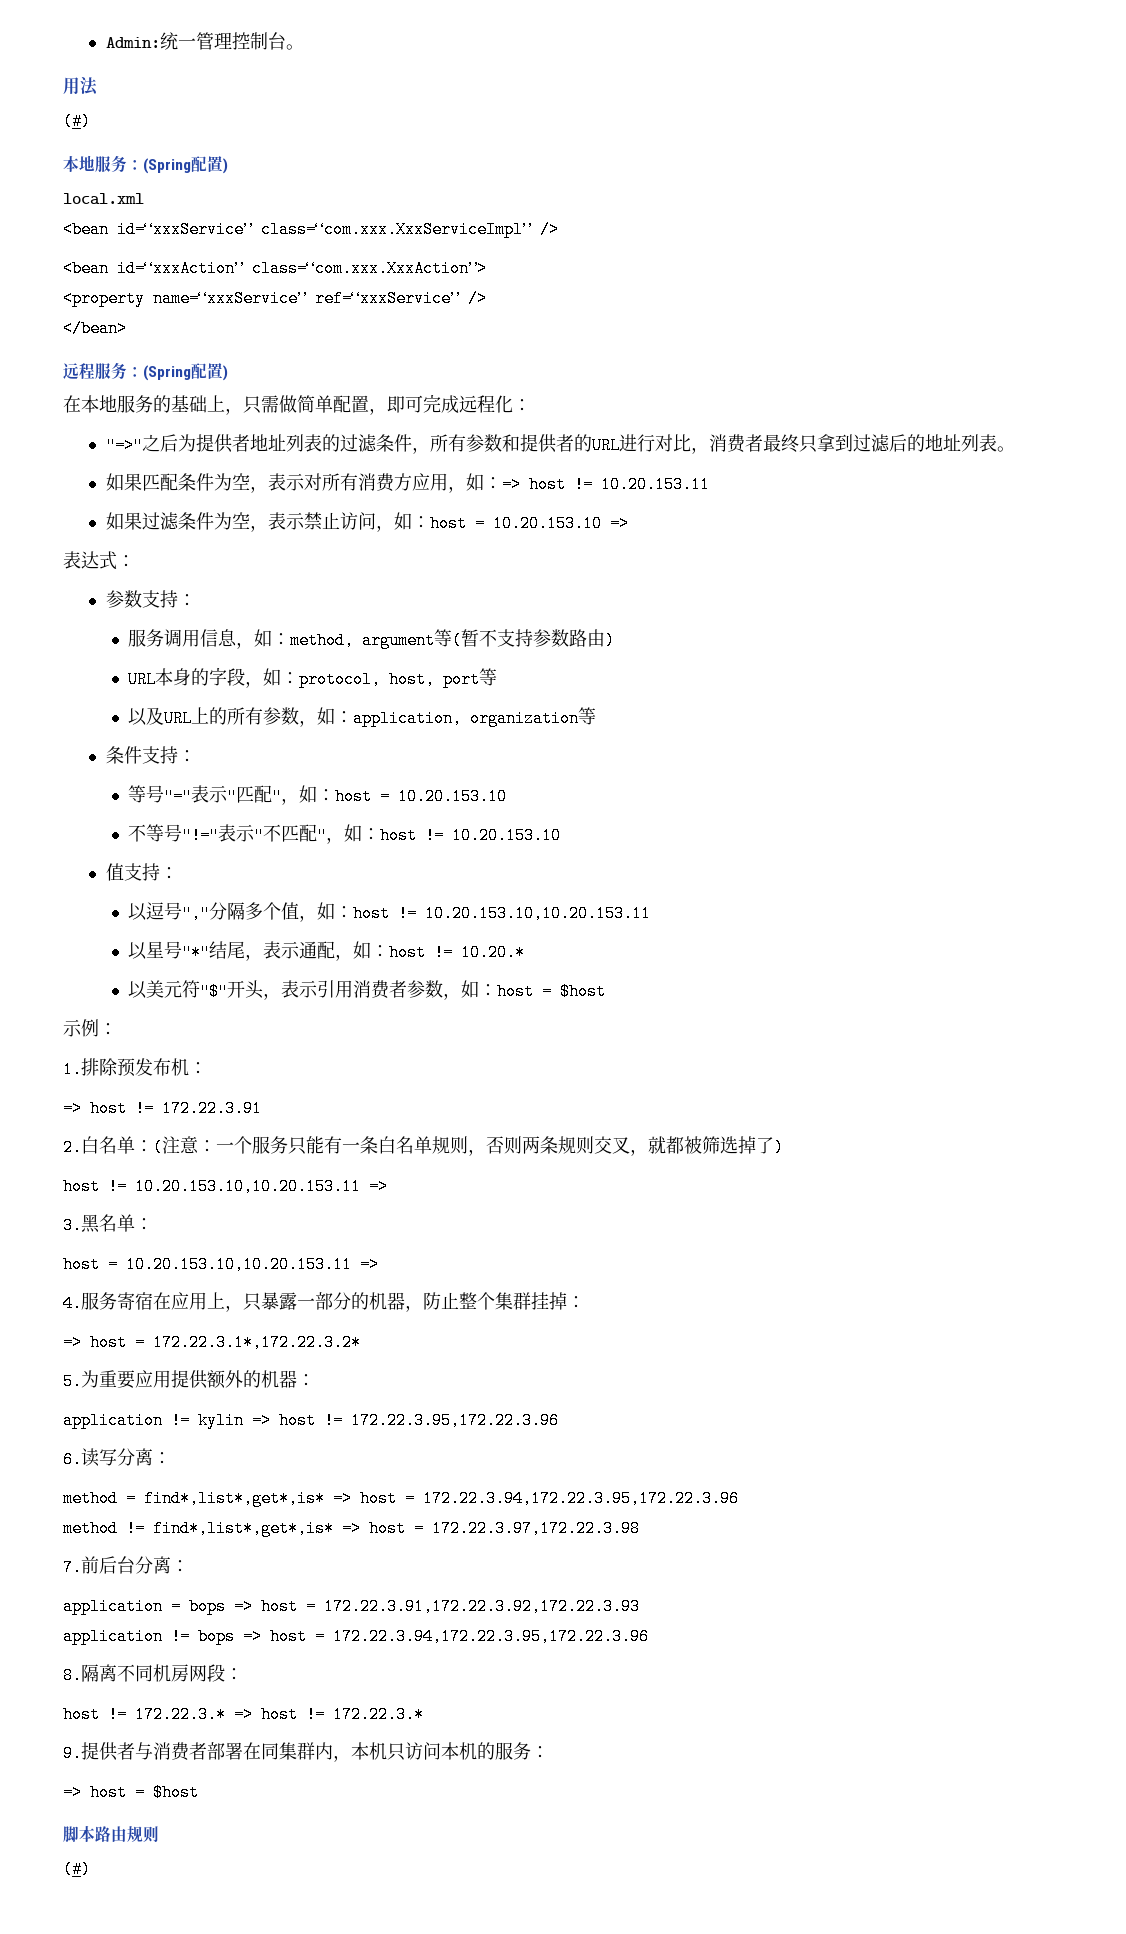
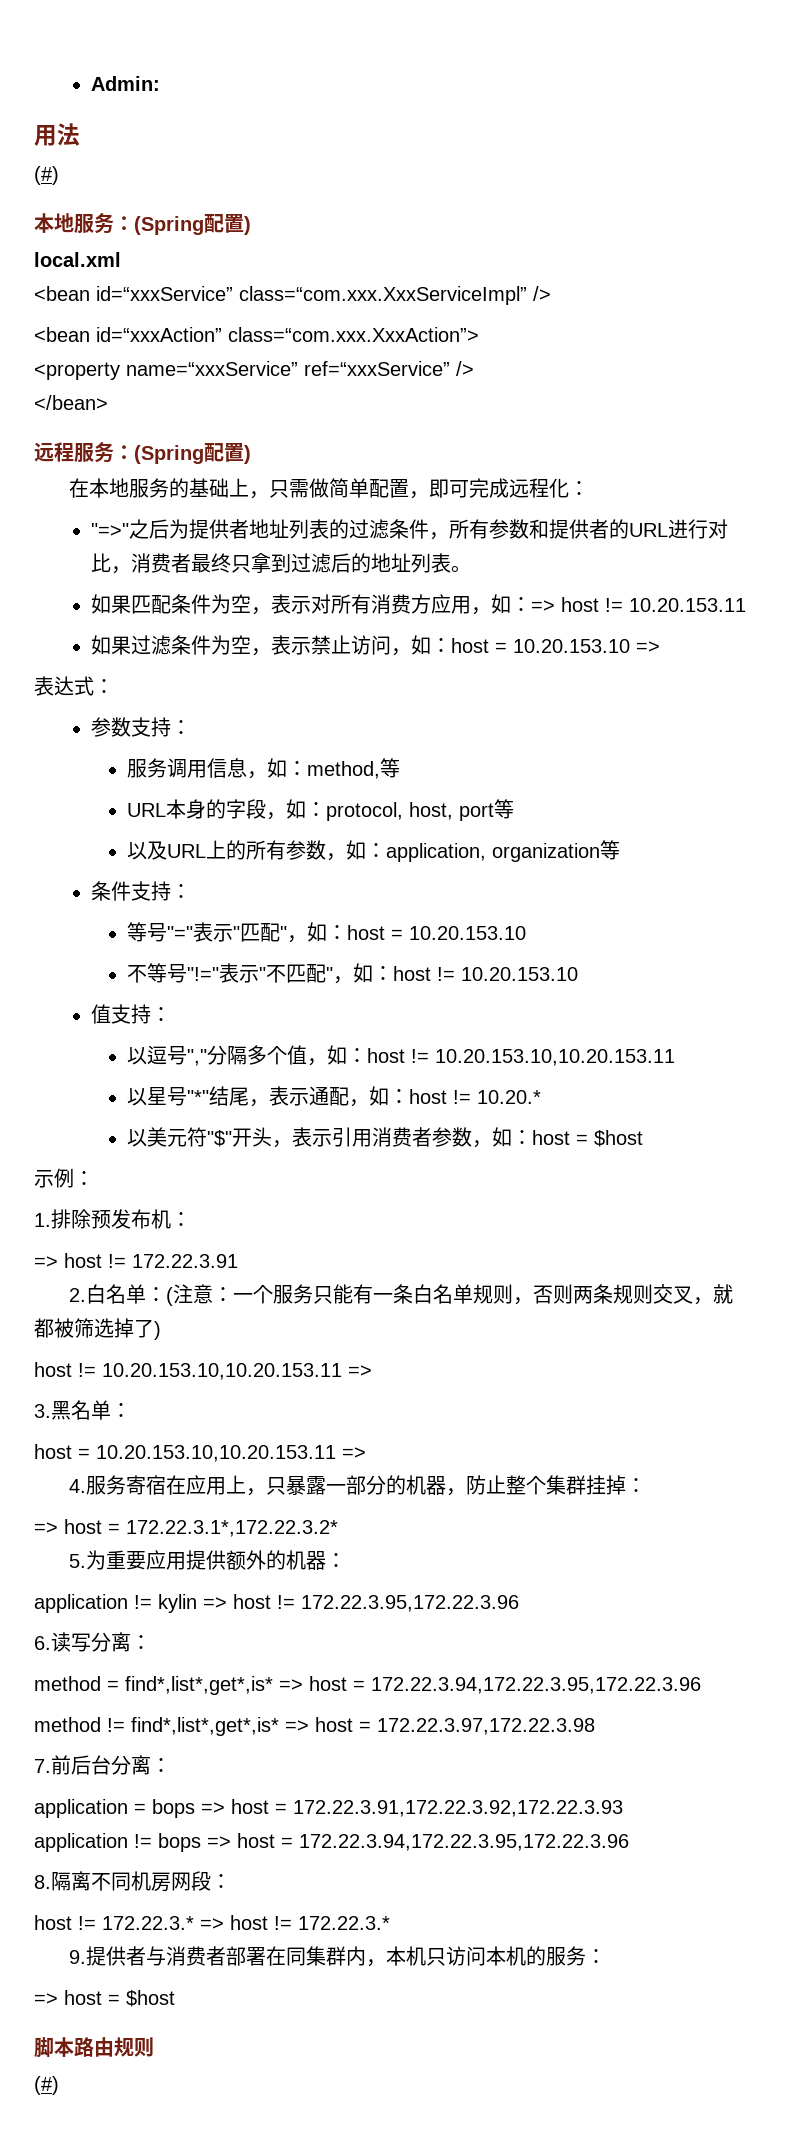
- Admin:统一管理控制台。
+ Admin:
- 服务调用信息，如：method, argument等(暂不支持参数路由)
+ 服务调用信息，如：method,等

